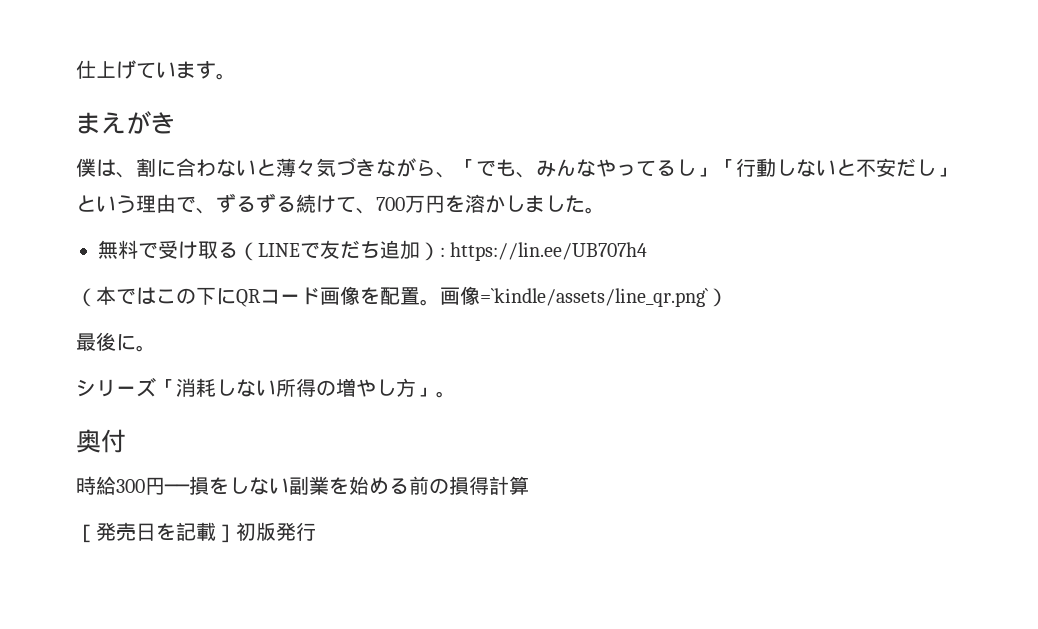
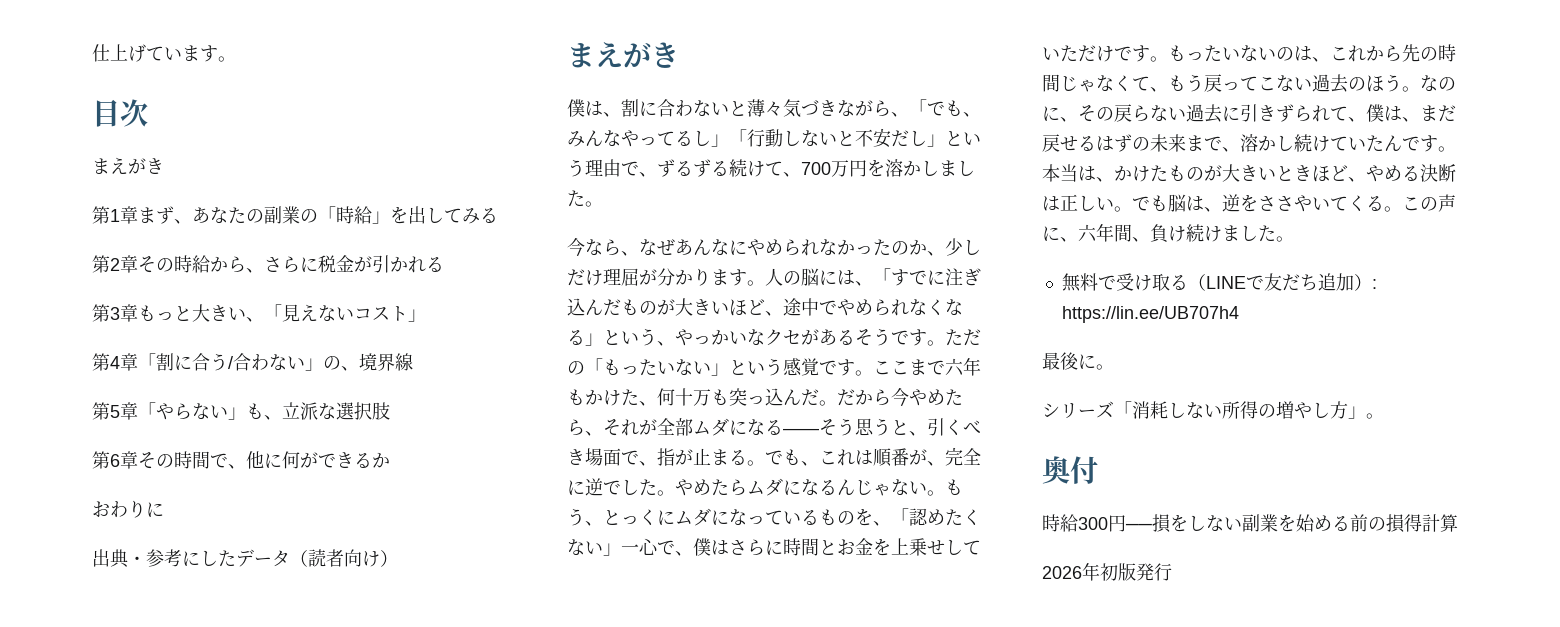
+ 目次
+ まえがき
+ 第1章まず、あなたの副業の「時給」を出してみる
+ 第2章その時給から、さらに税金が引かれる
+ 第3章もっと大きい、「見えないコスト」
+ 第4章「割に合う/合わない」の、境界線
+ 第5章「やらない」も、立派な選択肢
+ 第6章その時間で、他に何ができるか
+ おわりに
+ 出典・参考にしたデータ（読者向け）
+ 今なら、なぜあんなにやめられなかったのか、少しだけ理屈が分かります。人の脳には、「すでに注ぎ込んだものが大きいほど、途中でやめられなくなる」という、やっかいなクセがあるそうです。ただの「もったいない」という感覚です。ここまで六年もかけた、何十万も突っ込んだ。だから今やめたら、それが全部ムダになる——そう思うと、引くべき場面で、指が止まる。でも、これは順番が、完全に逆でした。やめたらムダになるんじゃない。もう、とっくにムダになっているものを、「認めたくない」一心で、僕はさらに時間とお金を上乗せしていただけです。もったいないのは、これから先の時間じゃなくて、もう戻ってこない過去のほう。なのに、その戻らない過去に引きずられて、僕は、まだ戻せるはずの未来まで、溶かし続けていたんです。本当は、かけたものが大きいときほど、やめる決断は正しい。でも脳は、逆をささやいてくる。この声に、六年間、負け続けました。
- （本ではこの下にQRコード画像を配置。画像=`kindle/assets/line_qr.png`）
- ［発売日を記載］初版発行
+ 2026年初版発行

